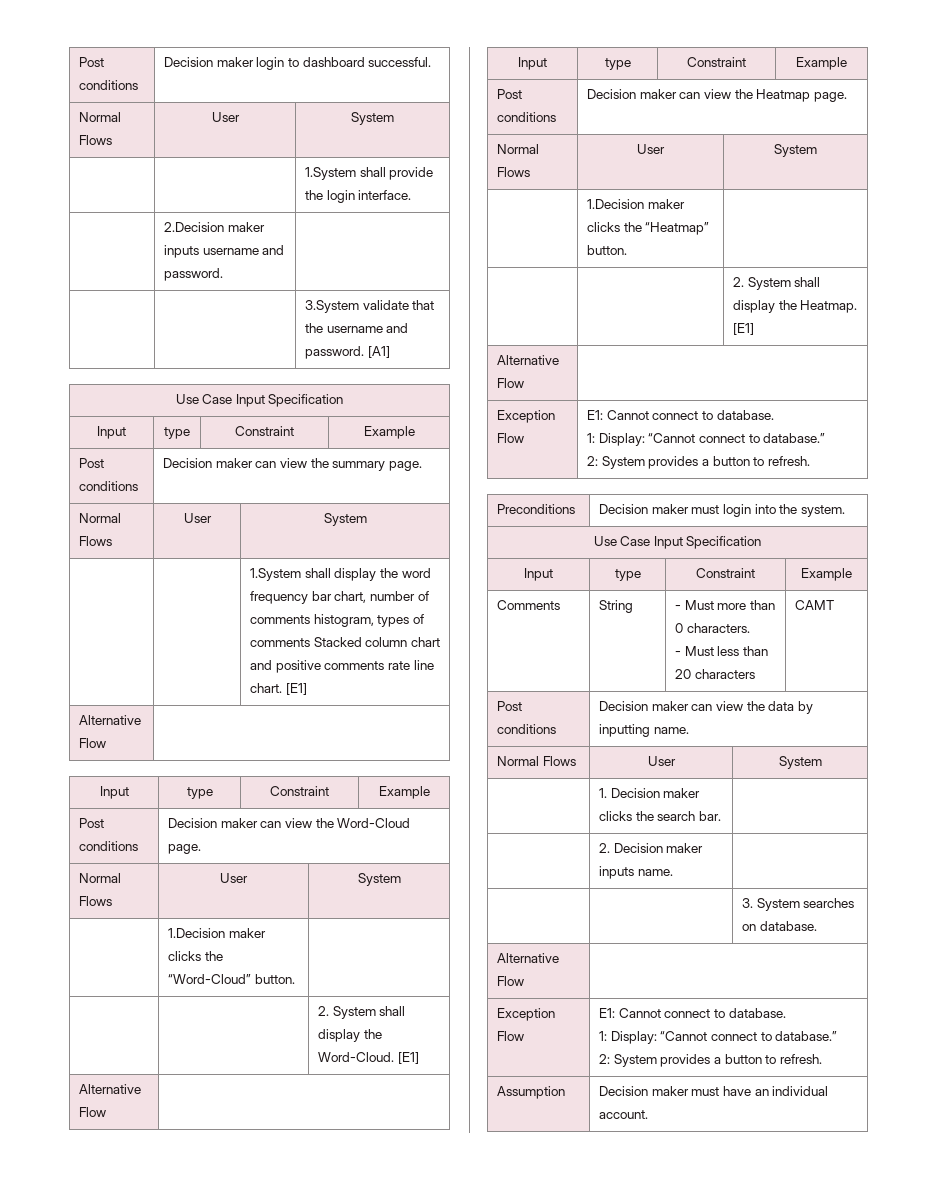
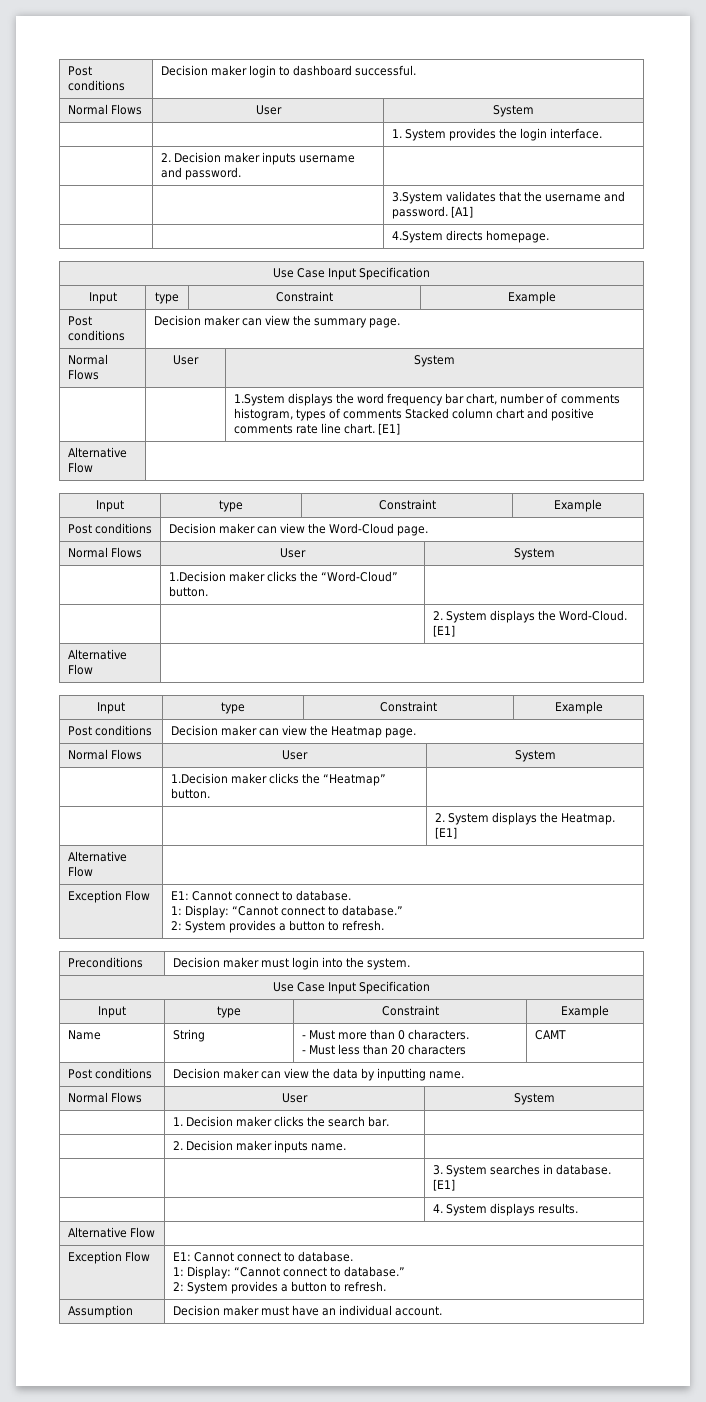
- | | 1.System shall provide the login interface.
+ | | 1. System provides the login interface.
- | 2.Decision maker inputs username and password. |
+ | 2. Decision maker inputs username and password. |
- | | 3.System validate that the username and password. [A1]
+ | | 3.System validates that the username and password. [A1]
+ | | 4.System directs homepage.
- | | 1.System shall display the word frequency bar chart, number of comments histogram, types of comments Stacked column chart and positive comments rate line chart. [E1]
+ | | 1.System displays the word frequency bar chart, number of comments histogram, types of comments Stacked column chart and positive comments rate line chart. [E1]
- | | 2. System shall display the Word-Cloud. [E1]
+ | | 2. System displays the Word-Cloud. [E1]
- | | 2. System shall display the Heatmap. [E1]
+ | | 2. System displays the Heatmap. [E1]
- Comments | String | - Must more than 0 characters.
+ Name | String | - Must more than 0 characters.
- | | 3. System searches on database.
+ | | 3. System searches in database. [E1]
+ | | 4. System displays results.

